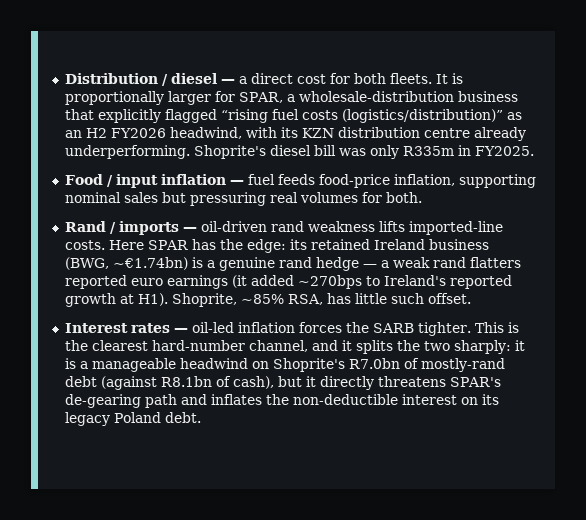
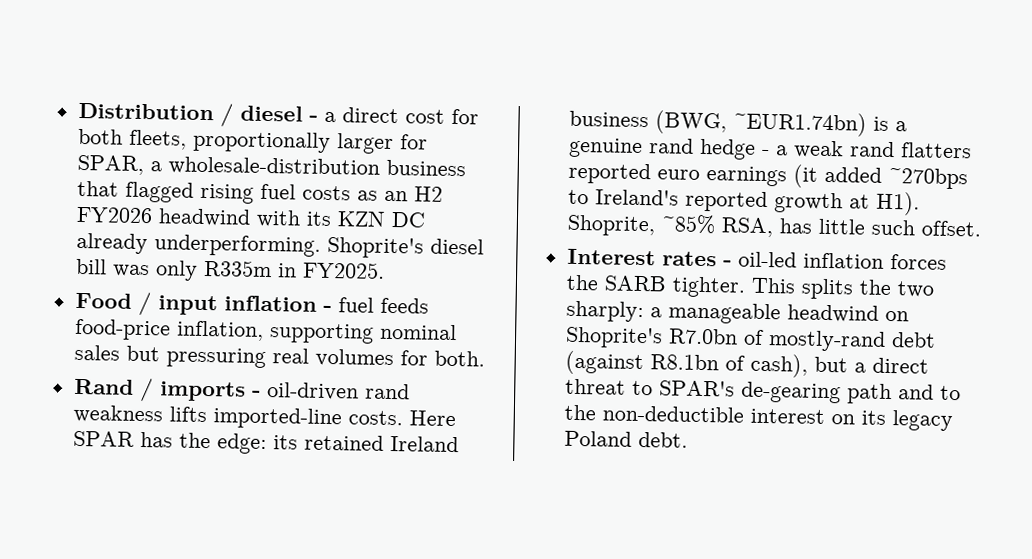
- Distribution / diesel — a direct cost for both fleets. It is proportionally larger for SPAR, a wholesale-distribution business that explicitly flagged “rising fuel costs (logistics/distribution)” as an H2 FY2026 headwind, with its KZN distribution centre already underperforming.
+ Distribution / diesel - a direct cost for both fleets, proportionally larger for SPAR, a wholesale-distribution business that flagged rising fuel costs as an H2 FY2026 headwind with its KZN DC already underperforming.
- Food / input inflation — fuel feeds food-price inflation, supporting nominal sales but pressuring real volumes for both.
+ Food / input inflation - fuel feeds food-price inflation, supporting nominal sales but pressuring real volumes for both.
- Rand / imports — oil-driven rand weakness lifts imported-line costs.
+ Rand / imports - oil-driven rand weakness lifts imported-line costs.
- Here SPAR has the edge: its retained Ireland business (BWG, ~€1.74bn) is a genuine rand hedge — a weak rand flatters reported euro earnings (it added ~270bps to Ireland's reported growth at H1). Shoprite, ~85% RSA, has little such offset.
+ Here SPAR has the edge: its retained Ireland business (BWG, ~EUR1.74bn) is a genuine rand hedge - a weak rand flatters reported euro earnings (it added ~270bps to Ireland's reported growth at H1). Shoprite, ~85% RSA, has little such offset.
- Interest rates — oil-led inflation forces the SARB tighter.
+ Interest rates - oil-led inflation forces the SARB tighter.
- This is the clearest hard-number channel, and it splits the two sharply: it is a manageable headwind on Shoprite's R7.0bn of mostly-rand debt (against R8.1bn of cash), but it directly threatens SPAR's de-gearing path and inflates the non-deductible interest on its legacy Poland debt.
+ This splits the two sharply: a manageable headwind on Shoprite's R7.0bn of mostly-rand debt (against R8.1bn of cash), but a direct threat to SPAR's de-gearing path and to the non-deductible interest on its legacy Poland debt.

